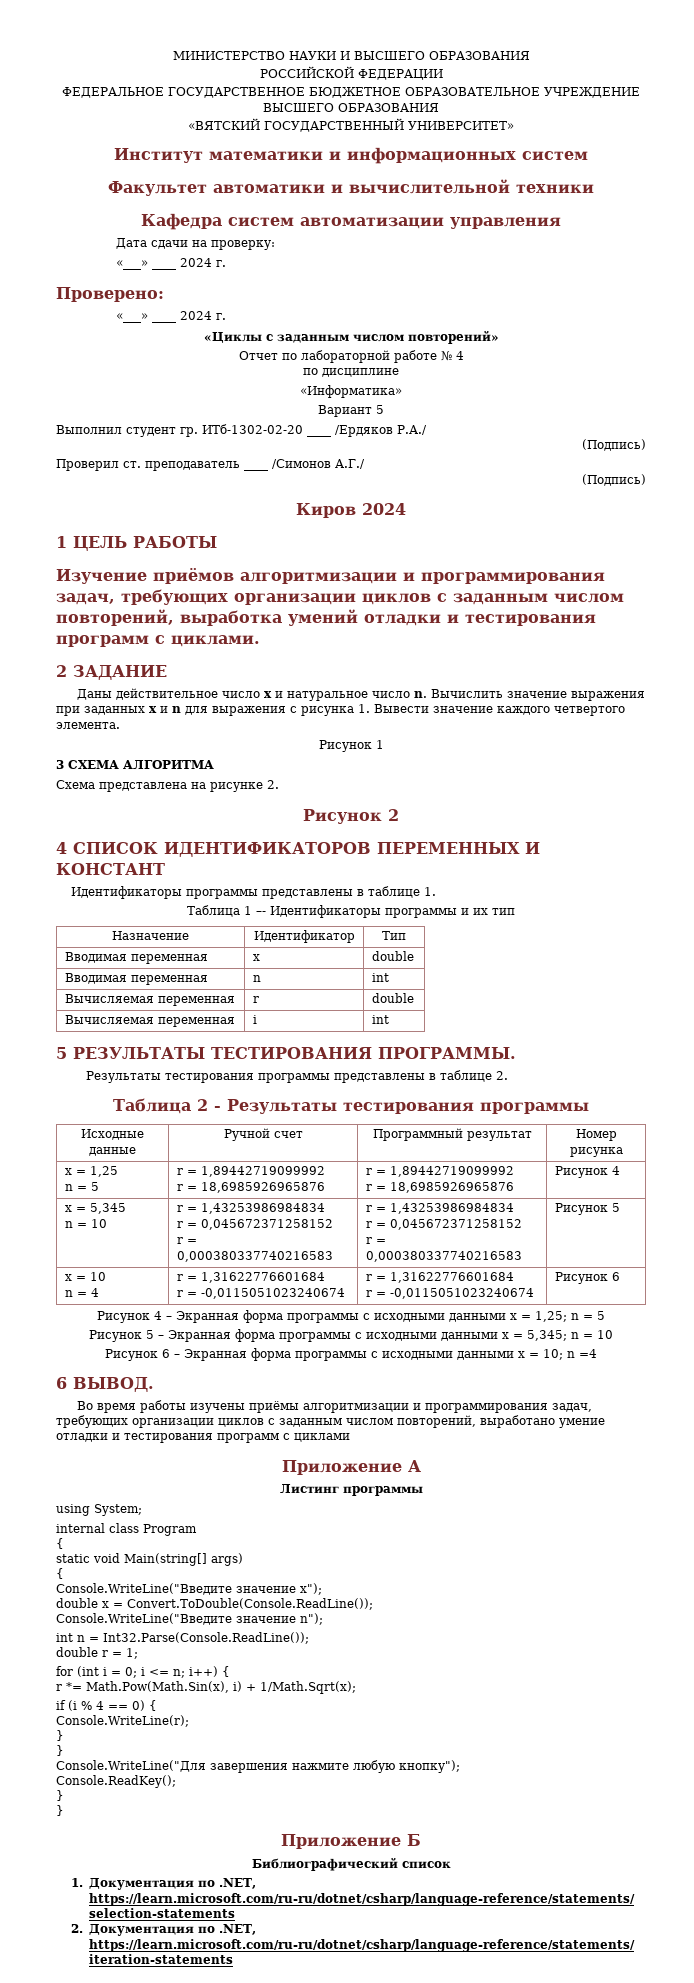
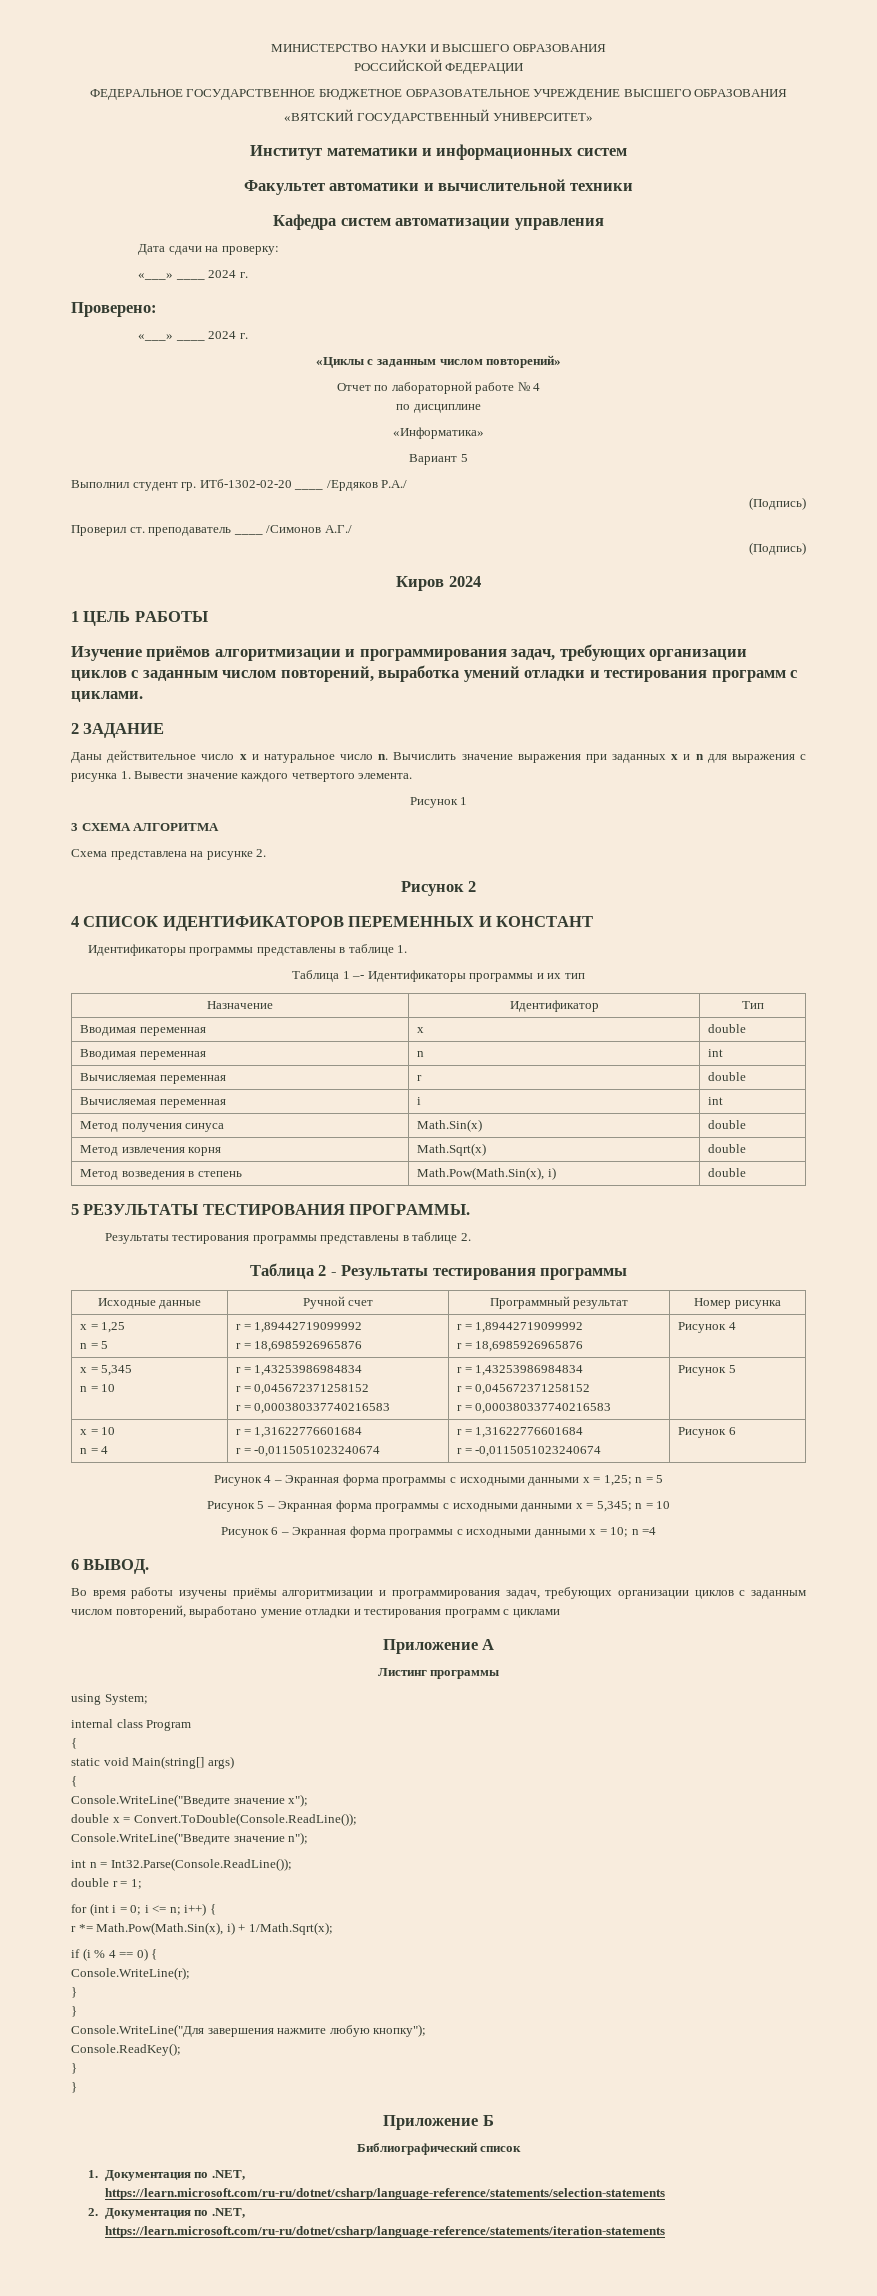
+ Метод получения синуса | Math.Sin(x) | double
+ Метод извлечения корня | Math.Sqrt(x) | double
+ Метод возведения в степень | Math.Pow(Math.Sin(x), i) | double

